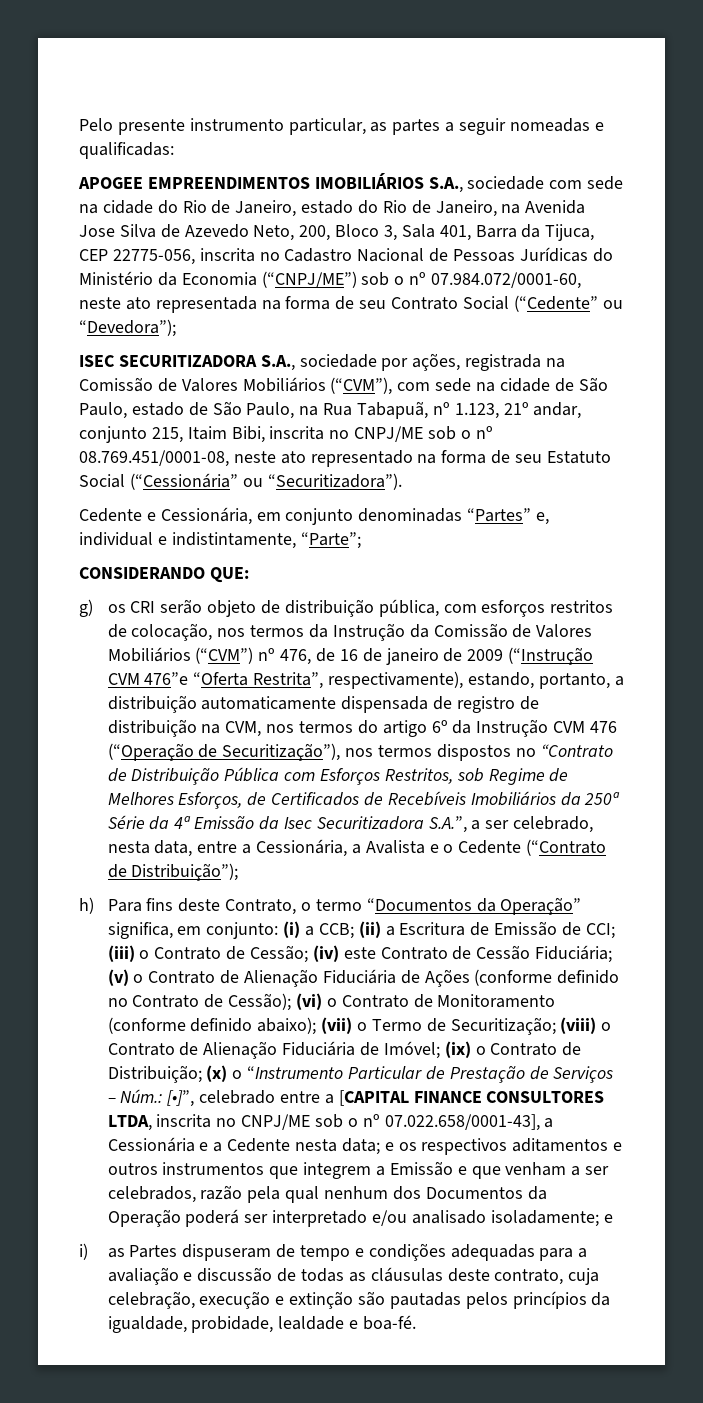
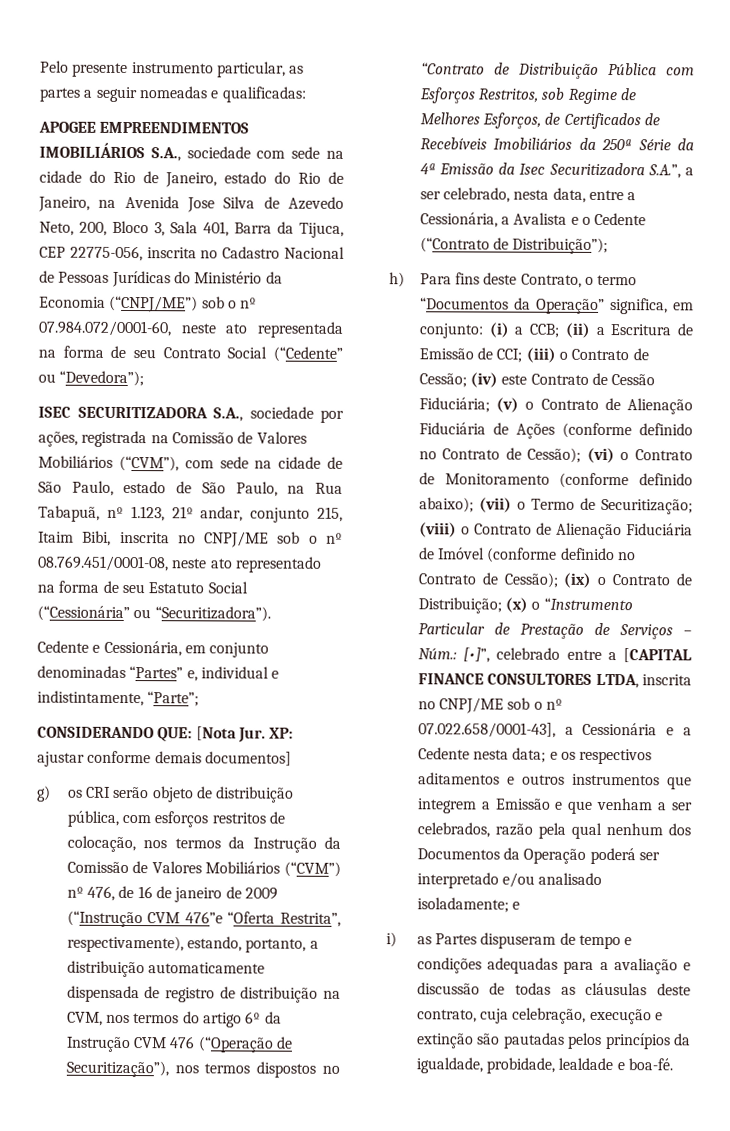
- CONSIDERANDO QUE:
+ CONSIDERANDO QUE: [Nota Jur. XP: ajustar conforme demais documentos]
- (viii) o Contrato de Alienação Fiduciária de Imóvel;
+ (viii) o Contrato de Alienação Fiduciária de Imóvel (conforme definido no Contrato de Cessão);

